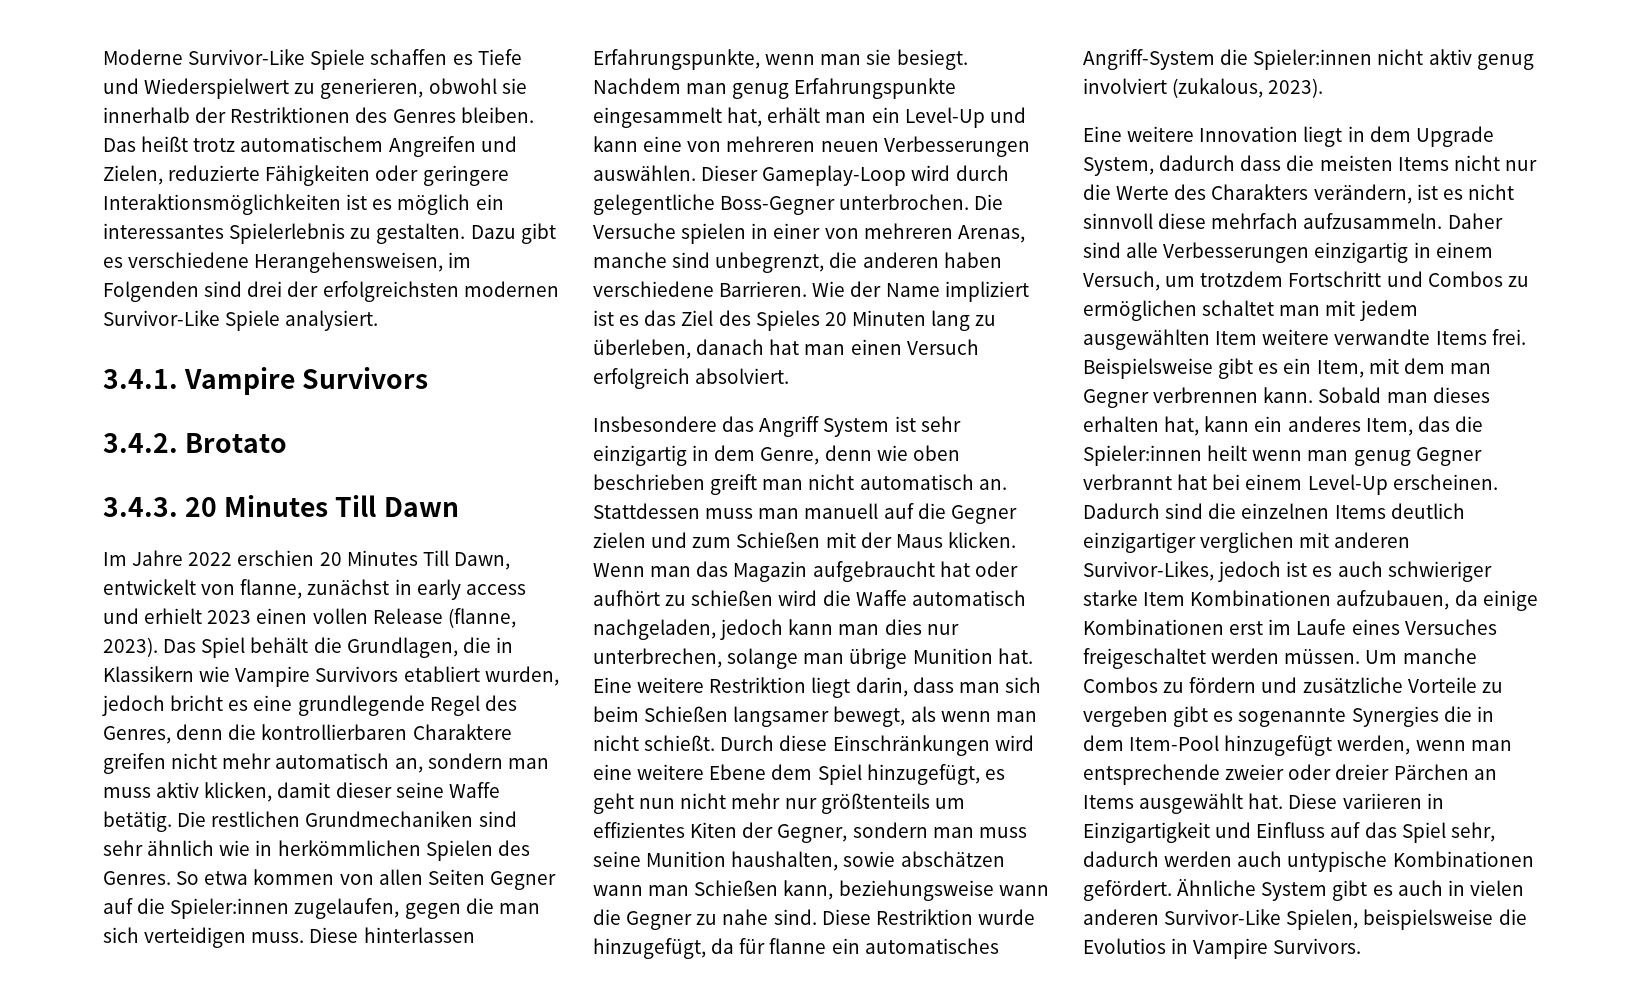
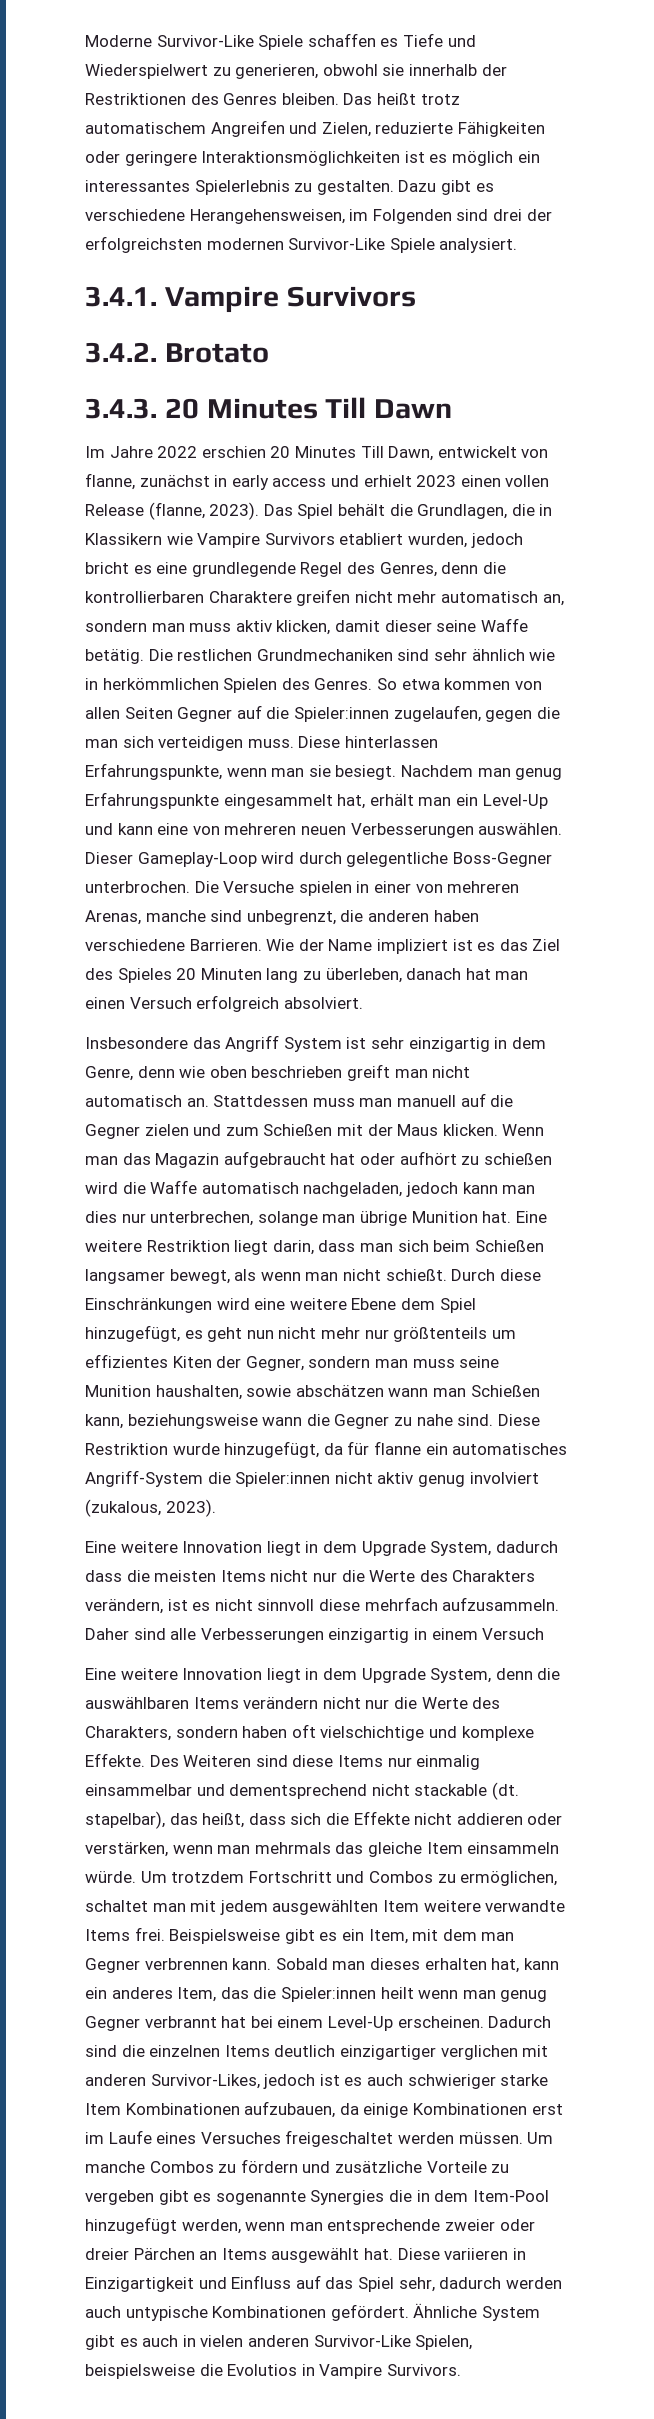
- Daher sind alle Verbesserungen einzigartig in einem Versuch, um trotzdem Fortschritt und Combos zu ermöglichen schaltet man mit jedem ausgewählten Item weitere verwandte Items frei.
+ Daher sind alle Verbesserungen einzigartig in einem Versuch
+ Eine weitere Innovation liegt in dem Upgrade System, denn die auswählbaren Items verändern nicht nur die Werte des Charakters, sondern haben oft vielschichtige und komplexe Effekte. Des Weiteren sind diese Items nur einmalig einsammelbar und dementsprechend nicht stackable (dt. stapelbar), das heißt, dass sich die Effekte nicht addieren oder verstärken, wenn man mehrmals das gleiche Item einsammeln würde. Um trotzdem Fortschritt und Combos zu ermöglichen, schaltet man mit jedem ausgewählten Item weitere verwandte Items frei.

